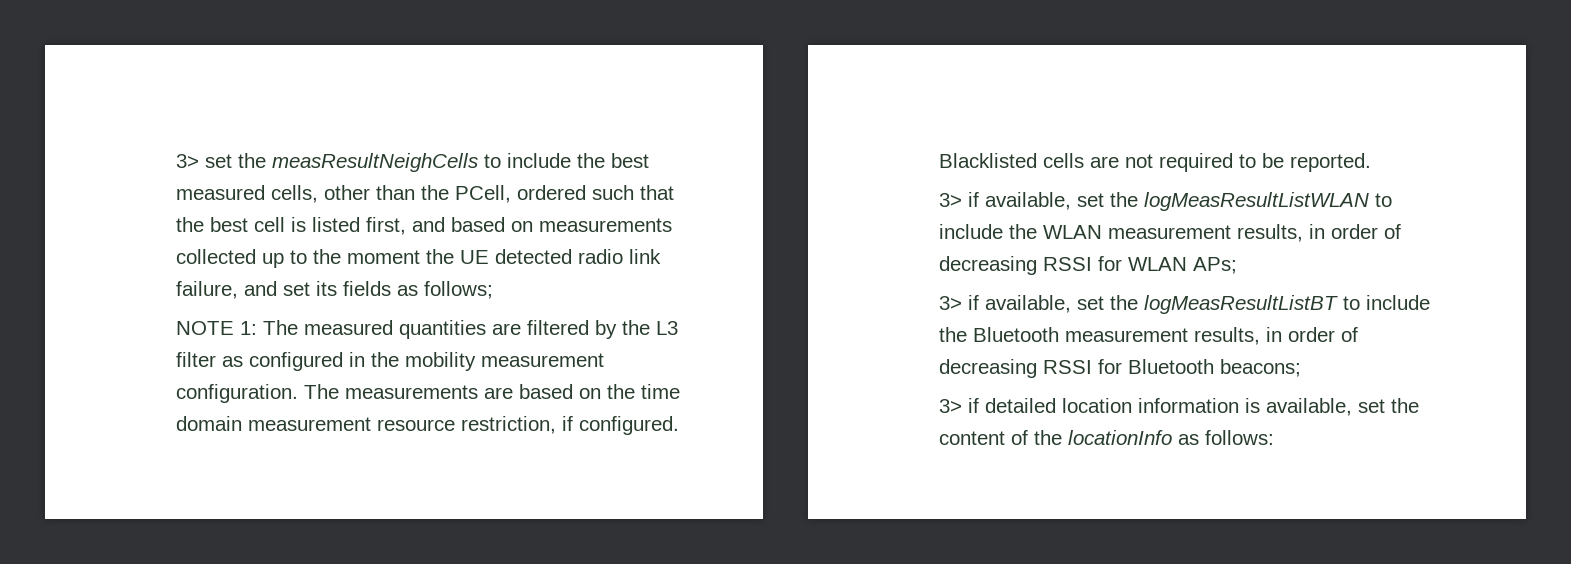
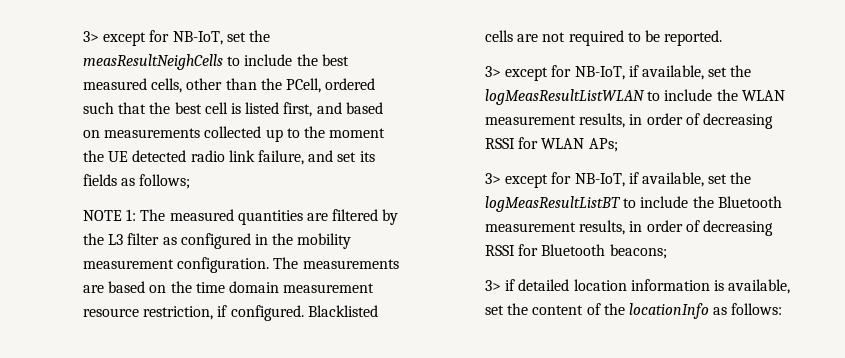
- 3> set the measResultNeighCells to include the best measured cells, other than the PCell, ordered such that the best cell is listed first, and based on measurements collected up to the moment the UE detected radio link failure, and set its fields as follows;
+ 3> except for NB-IoT, set the measResultNeighCells to include the best measured cells, other than the PCell, ordered such that the best cell is listed first, and based on measurements collected up to the moment the UE detected radio link failure, and set its fields as follows;
- 3> if available, set the logMeasResultListWLAN to include the WLAN measurement results, in order of decreasing RSSI for WLAN APs;
+ 3> except for NB-IoT, if available, set the logMeasResultListWLAN to include the WLAN measurement results, in order of decreasing RSSI for WLAN APs;
- 3> if available, set the logMeasResultListBT to include the Bluetooth measurement results, in order of decreasing RSSI for Bluetooth beacons;
+ 3> except for NB-IoT, if available, set the logMeasResultListBT to include the Bluetooth measurement results, in order of decreasing RSSI for Bluetooth beacons;

